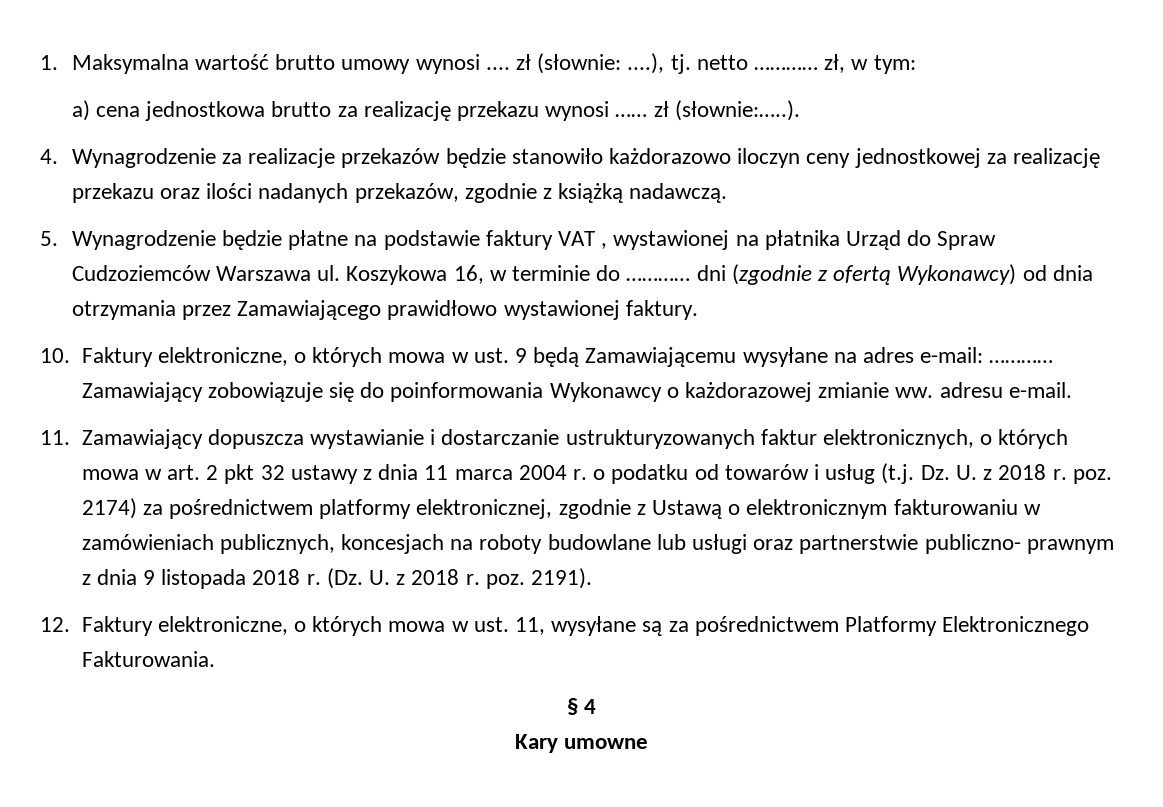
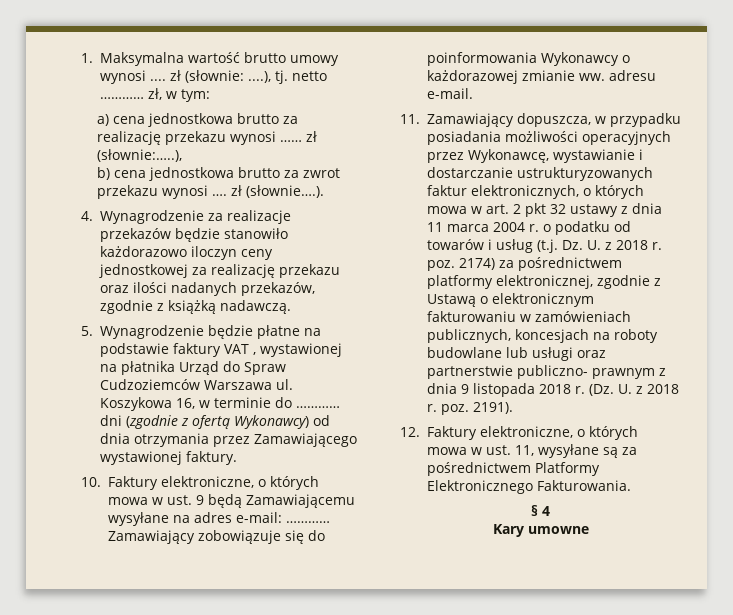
- a) cena jednostkowa brutto za realizację przekazu wynosi …… zł (słownie:…..).
+ a) cena jednostkowa brutto za realizację przekazu wynosi …… zł (słownie:…..),
+ b) cena jednostkowa brutto za zwrot przekazu wynosi …. zł (słownie….).
- Koszykowa 16, w terminie do ………… dni (zgodnie z ofertą Wykonawcy) od dnia otrzymania przez Zamawiającego prawidłowo wystawionej faktury.
+ Koszykowa 16, w terminie do ………… dni (zgodnie z ofertą Wykonawcy) od dnia otrzymania przez Zamawiającego wystawionej faktury.
- 11. Zamawiający dopuszcza wystawianie i dostarczanie ustrukturyzowanych faktur elektronicznych, o których mowa w art. 2 pkt 32 ustawy z dnia 11 marca 2004 r. o podatku od towarów i usług (t.j. Dz. U. z 2018 r. poz. 2174) za pośrednictwem platformy elektronicznej, zgodnie z Ustawą o elektronicznym fakturowaniu w zamówieniach publicznych, koncesjach na roboty budowlane lub usługi oraz partnerstwie publiczno- prawnym z dnia 9 listopada 2018 r.
+ 11. Zamawiający dopuszcza, w przypadku posiadania możliwości operacyjnych przez Wykonawcę, wystawianie i dostarczanie ustrukturyzowanych faktur elektronicznych, o których mowa w art. 2 pkt 32 ustawy z dnia 11 marca 2004 r. o podatku od towarów i usług (t.j. Dz. U. z 2018 r. poz. 2174) za pośrednictwem platformy elektronicznej, zgodnie z Ustawą o elektronicznym fakturowaniu w zamówieniach publicznych, koncesjach na roboty budowlane lub usługi oraz partnerstwie publiczno- prawnym z dnia 9 listopada 2018 r.

